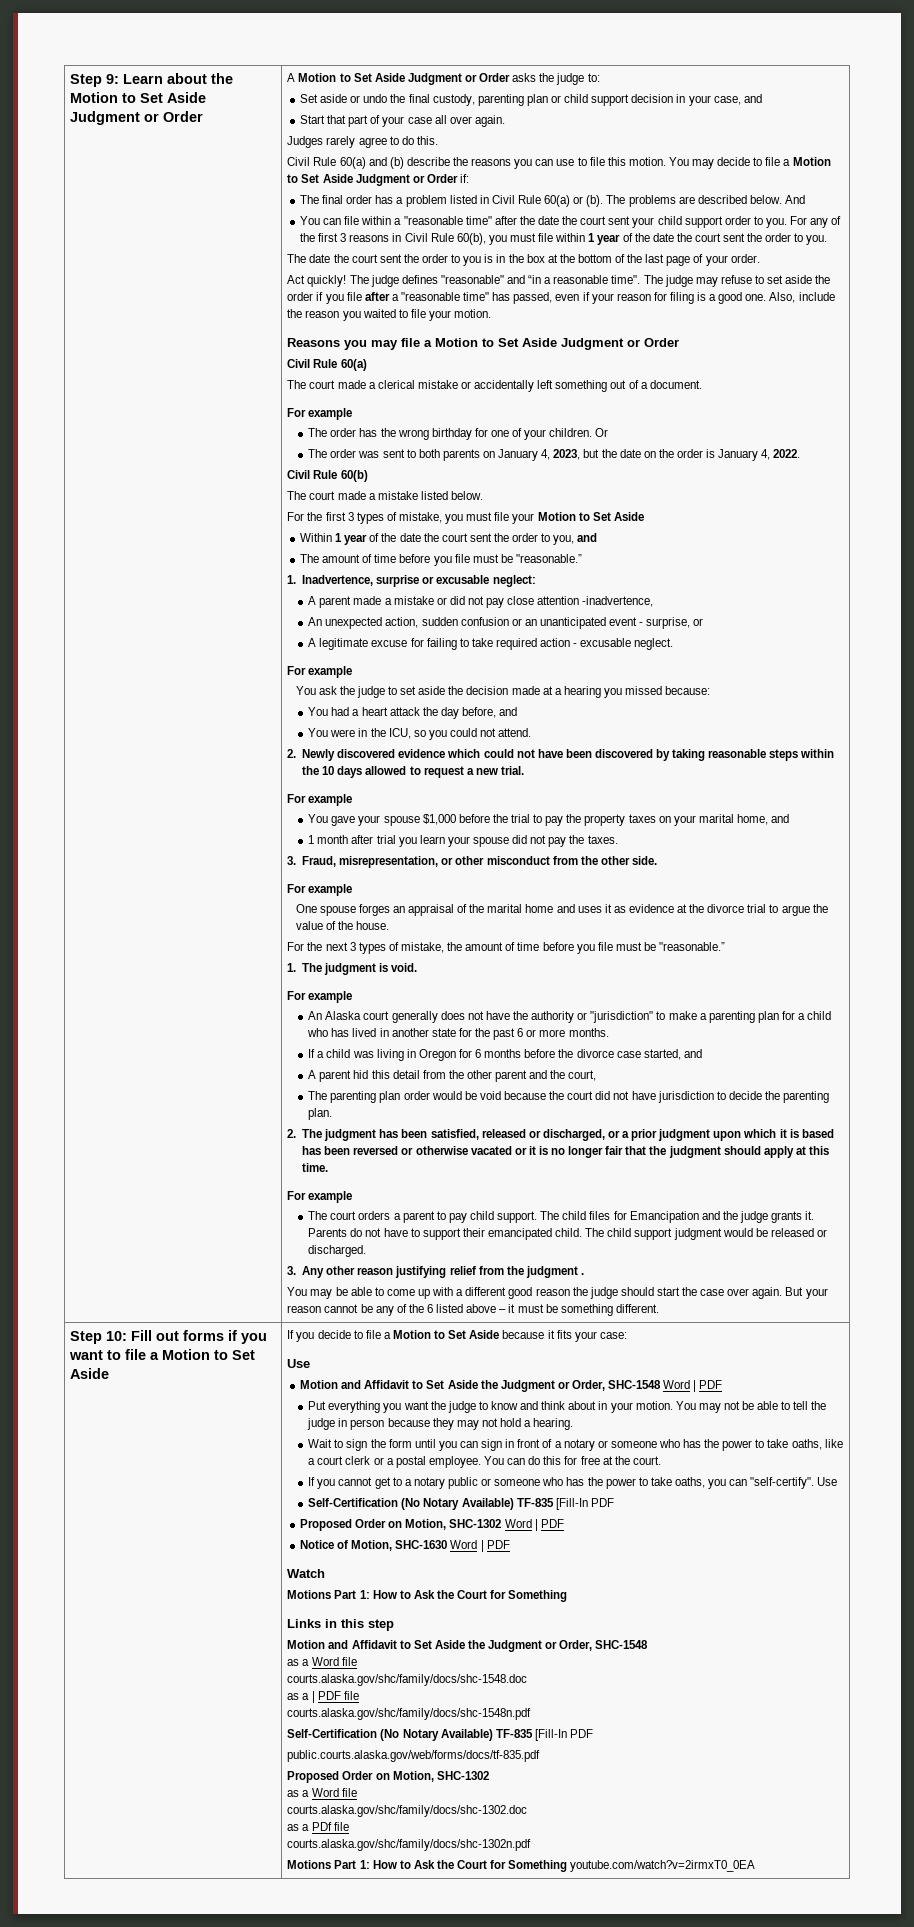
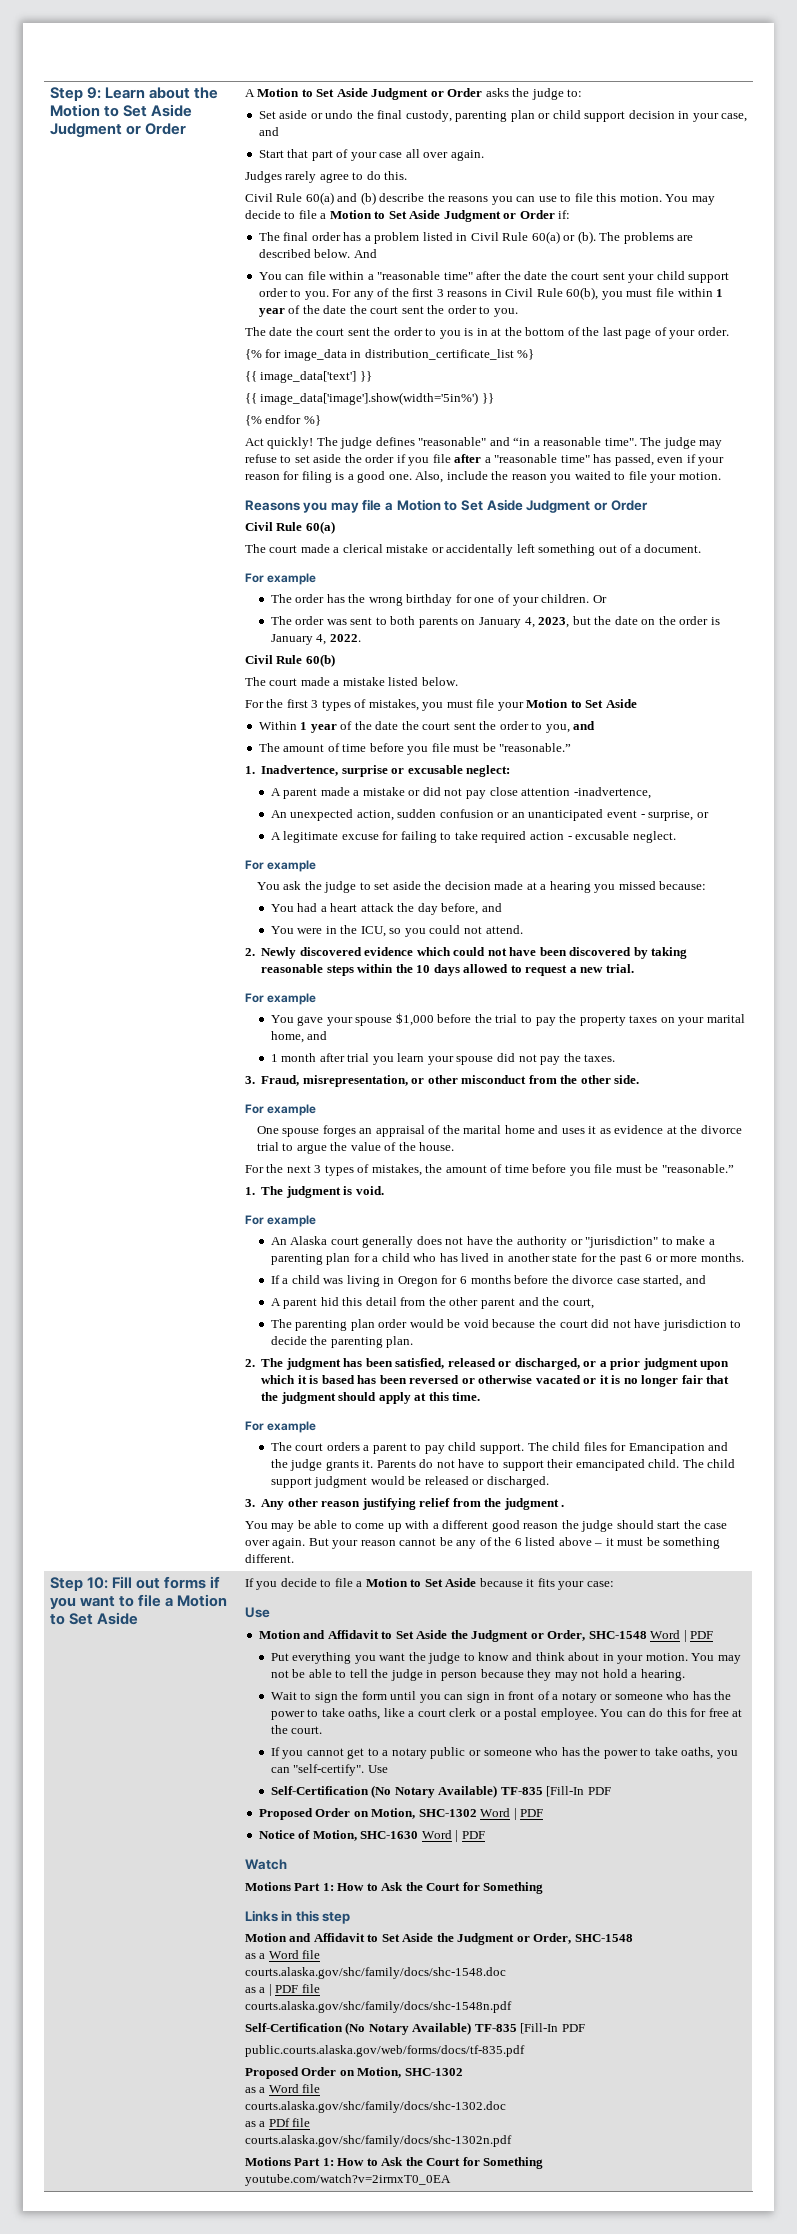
- The date the court sent the order to you is in the box at the bottom of the last page of your order.
+ The date the court sent the order to you is in at the bottom of the last page of your order.
+ {% for image_data in distribution_certificate_list %}
+ {{ image_data['text'] }}
+ {{ image_data['image'].show(width='5in%') }}
+ {% endfor %}
- For the first 3 types of mistake, you must file your Motion to Set Aside
+ For the first 3 types of mistakes, you must file your Motion to Set Aside
- For the next 3 types of mistake, the amount of time before you file must be "reasonable.”
+ For the next 3 types of mistakes, the amount of time before you file must be "reasonable.”

